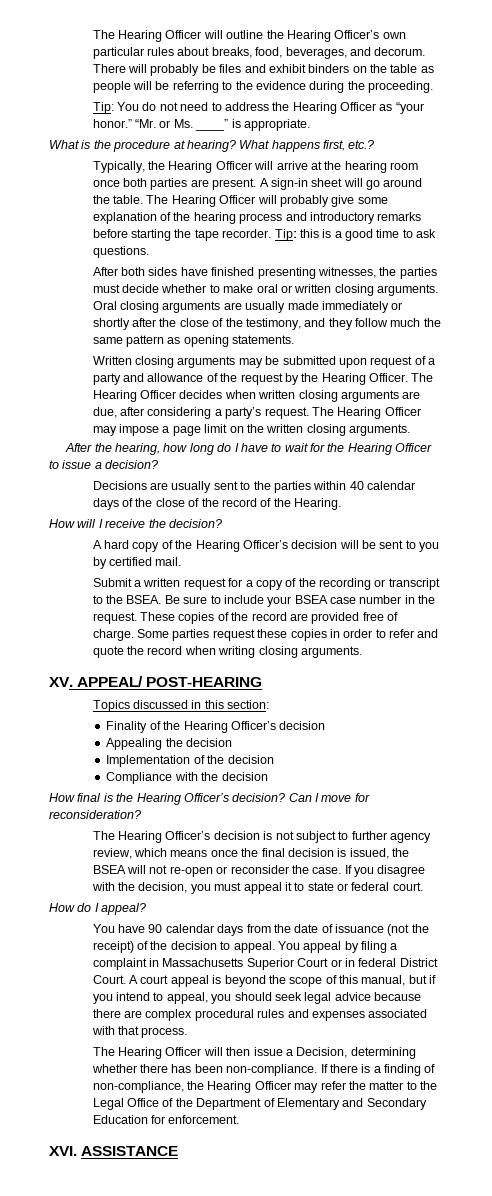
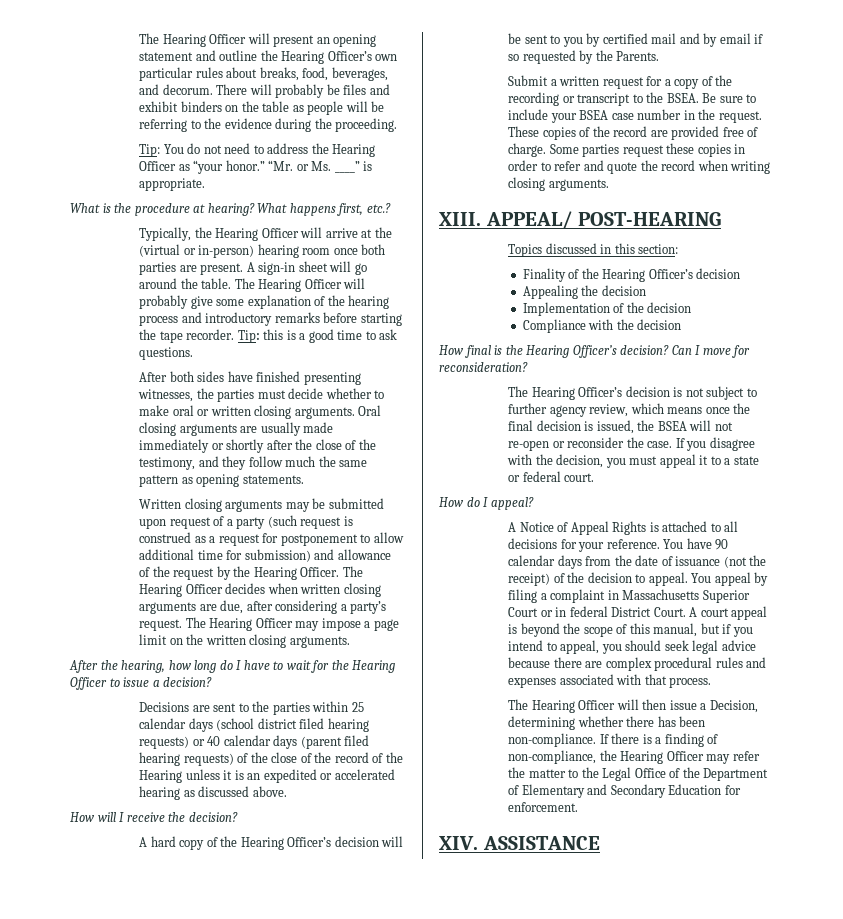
- The Hearing Officer will outline the Hearing Officer’s own particular rules about breaks, food, beverages, and decorum.
+ The Hearing Officer will present an opening statement and outline the Hearing Officer’s own particular rules about breaks, food, beverages, and decorum.
- Typically, the Hearing Officer will arrive at the hearing room once both parties are present.
+ Typically, the Hearing Officer will arrive at the (virtual or in-person) hearing room once both parties are present.
- Written closing arguments may be submitted upon request of a party and allowance of the request by the Hearing Officer.
+ Written closing arguments may be submitted upon request of a party (such request is construed as a request for postponement to allow additional time for submission) and allowance of the request by the Hearing Officer.
- Decisions are usually sent to the parties within 40 calendar days of the close of the record of the Hearing.
+ Decisions are sent to the parties within 25 calendar days (school district filed hearing requests) or 40 calendar days (parent filed hearing requests) of the close of the record of the Hearing unless it is an expedited or accelerated hearing as discussed above.
- A hard copy of the Hearing Officer’s decision will be sent to you by certified mail.
+ A hard copy of the Hearing Officer’s decision will be sent to you by certified mail and by email if so requested by the Parents.
- XV. APPEAL/ POST-HEARING
+ XIII. APPEAL/ POST-HEARING
- If you disagree with the decision, you must appeal it to state or federal court.
+ If you disagree with the decision, you must appeal it to a state or federal court.
+ A Notice of Appeal Rights is attached to all decisions for your reference.
- XVI. ASSISTANCE
+ XIV. ASSISTANCE

